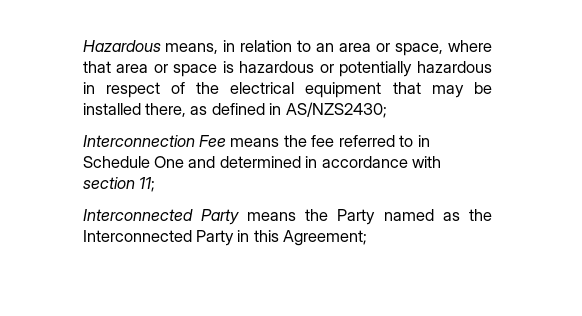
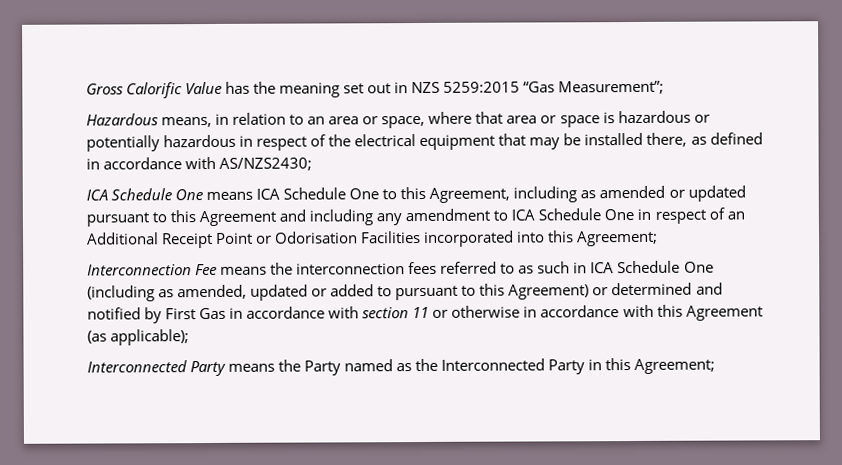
+ Gross Calorific Value has the meaning set out in NZS 5259:2015 “Gas Measurement”;
- Hazardous means, in relation to an area or space, where that area or space is hazardous or potentially hazardous in respect of the electrical equipment that may be installed there, as defined in AS/NZS2430;
+ Hazardous means, in relation to an area or space, where that area or space is hazardous or potentially hazardous in respect of the electrical equipment that may be installed there, as defined in accordance with AS/NZS2430;
- Interconnection Fee means the fee referred to in Schedule One and determined in accordance with section 11;
+ ICA Schedule One means ICA Schedule One to this Agreement, including as amended or updated pursuant to this Agreement and including any amendment to ICA Schedule One in respect of an Additional Receipt Point or Odorisation Facilities incorporated into this Agreement;
+ Interconnection Fee means the interconnection fees referred to as such in ICA Schedule One (including as amended, updated or added to pursuant to this Agreement) or determined and notified by First Gas in accordance with section 11 or otherwise in accordance with this Agreement (as applicable);

